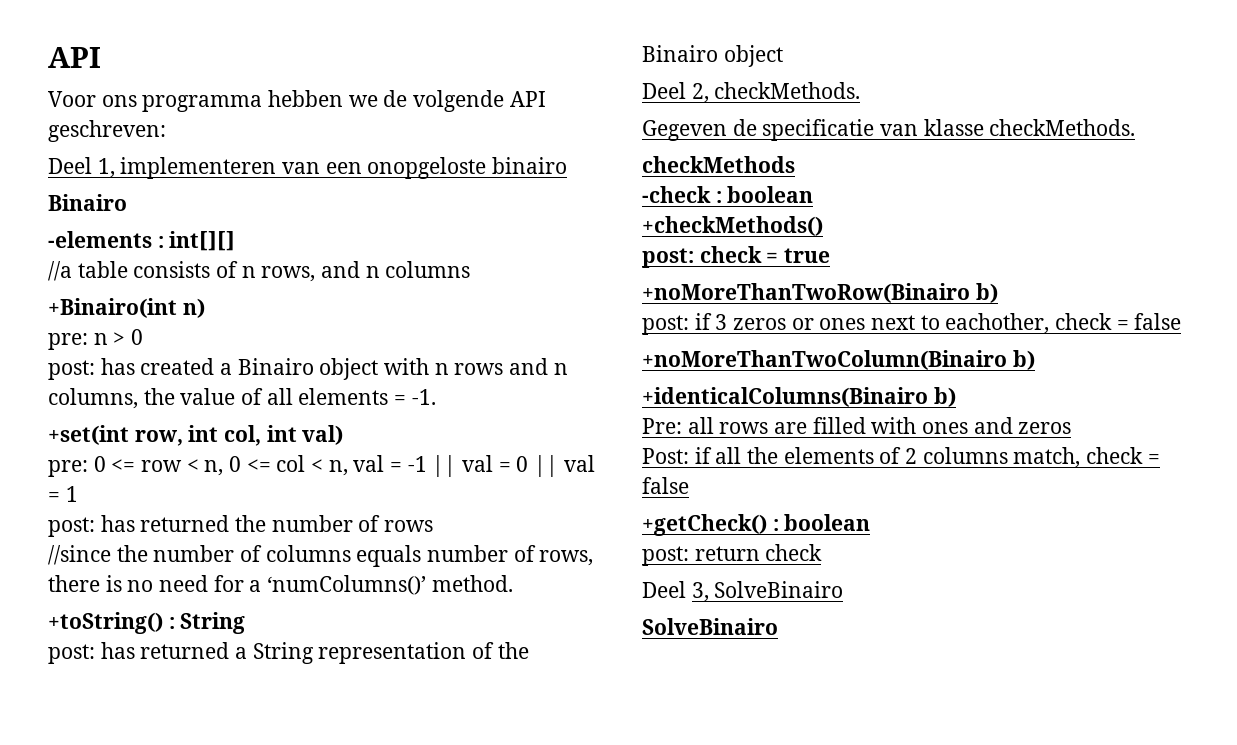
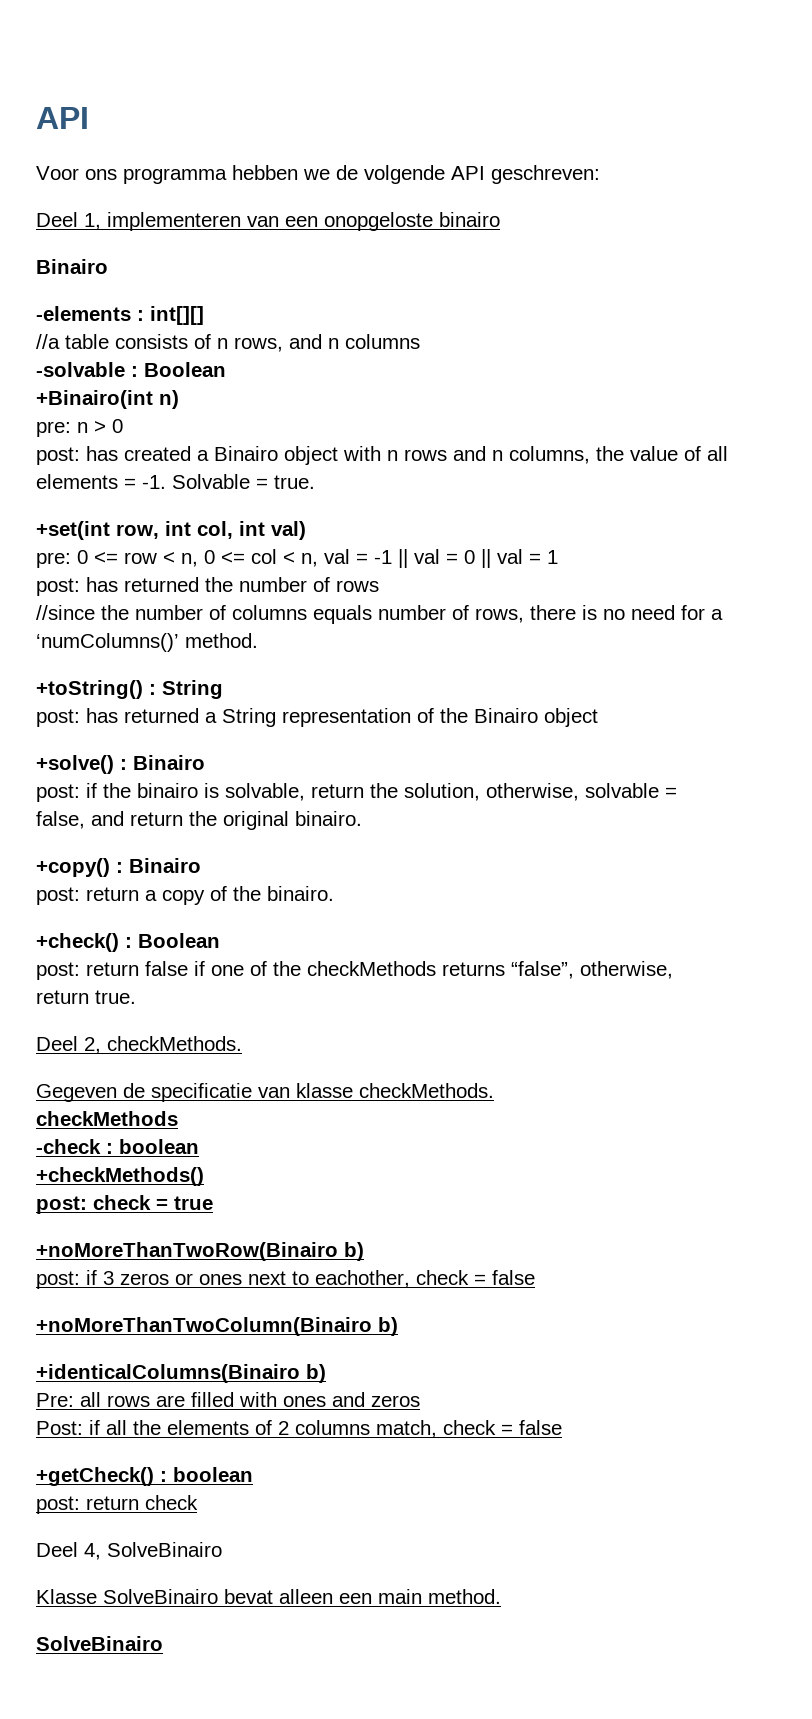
+ -solvable : Boolean
+ Solvable = true.
+ +solve() : Binairo
+ post: if the binairo is solvable, return the solution, otherwise, solvable = false, and return the original binairo.
+ +copy() : Binairo
+ post: return a copy of the binairo.
+ +check() : Boolean
+ post: return false if one of the checkMethods returns “false”, otherwise, return true.
- Deel 3, SolveBinairo
+ Deel 4, SolveBinairo
+ Klasse SolveBinairo bevat alleen een main method.

